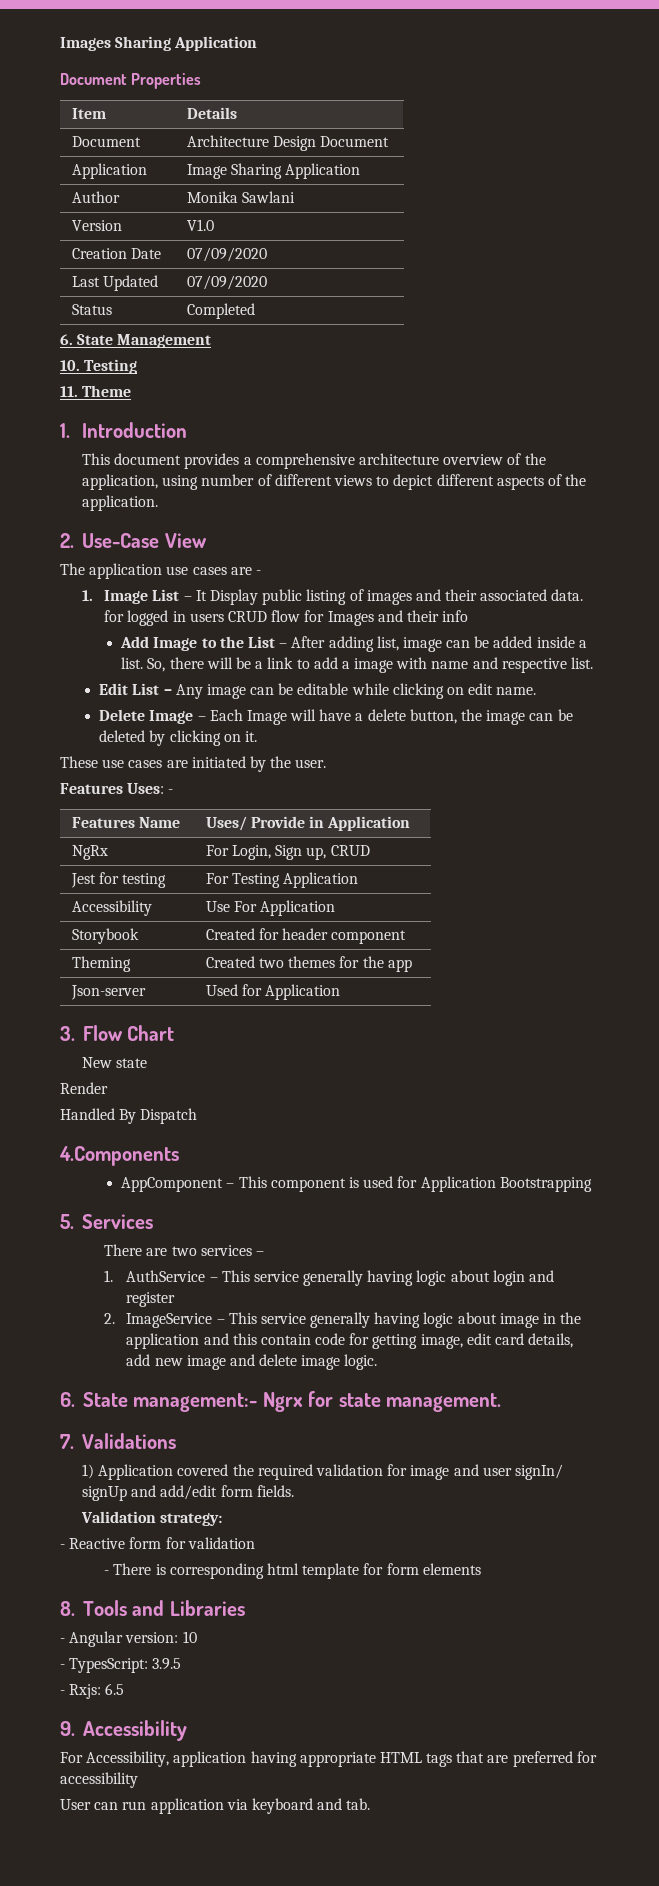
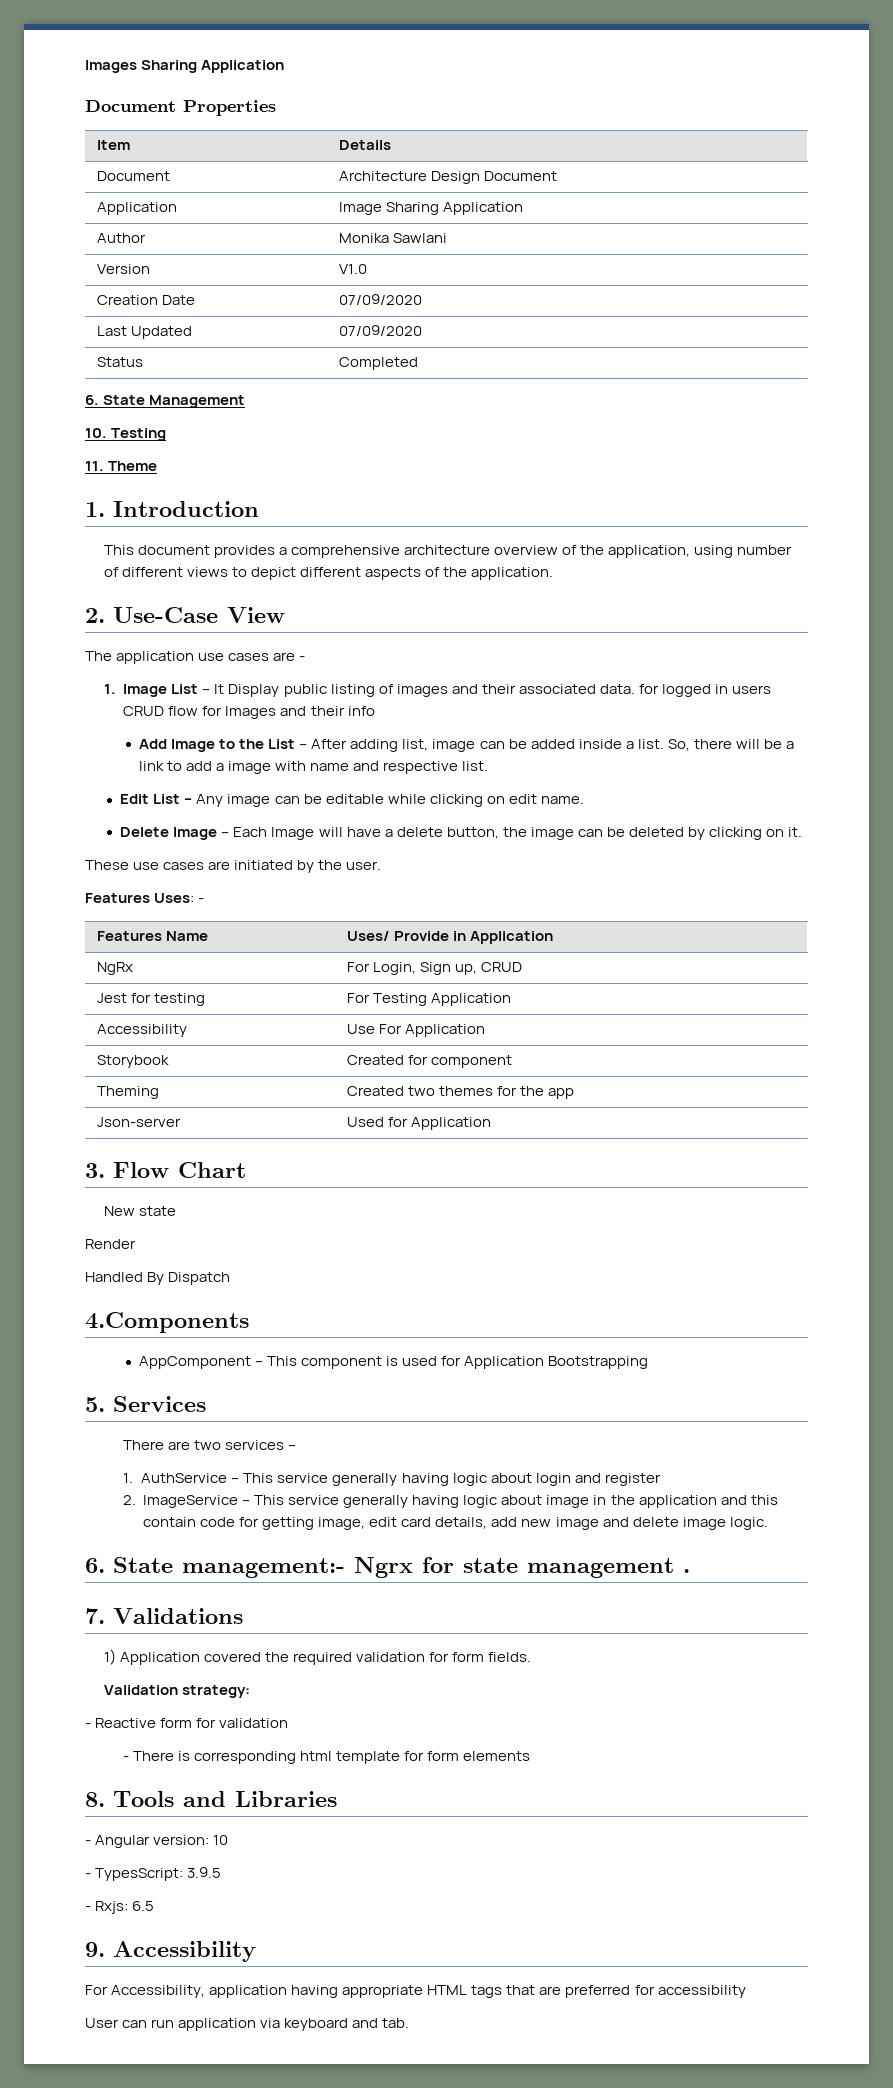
- Storybook | Created for header component
+ Storybook | Created for component
- 6. State management:- Ngrx for state management.
+ 6. State management:- Ngrx for state management .
- 1) Application covered the required validation for image and user signIn/ signUp and add/edit form fields.
+ 1) Application covered the required validation for form fields.

